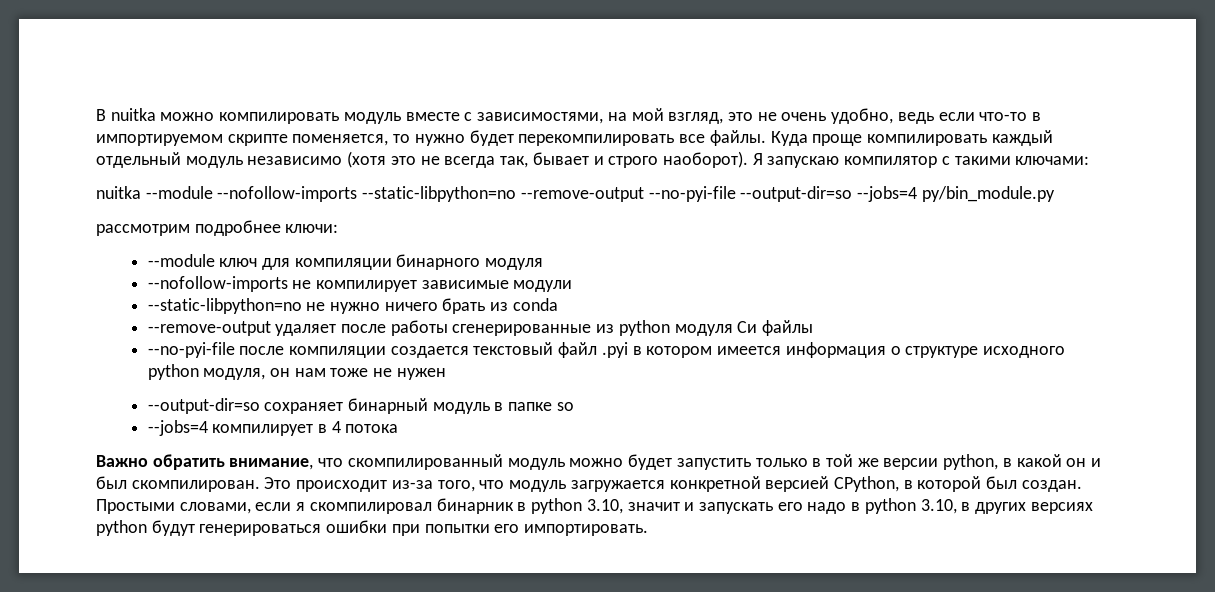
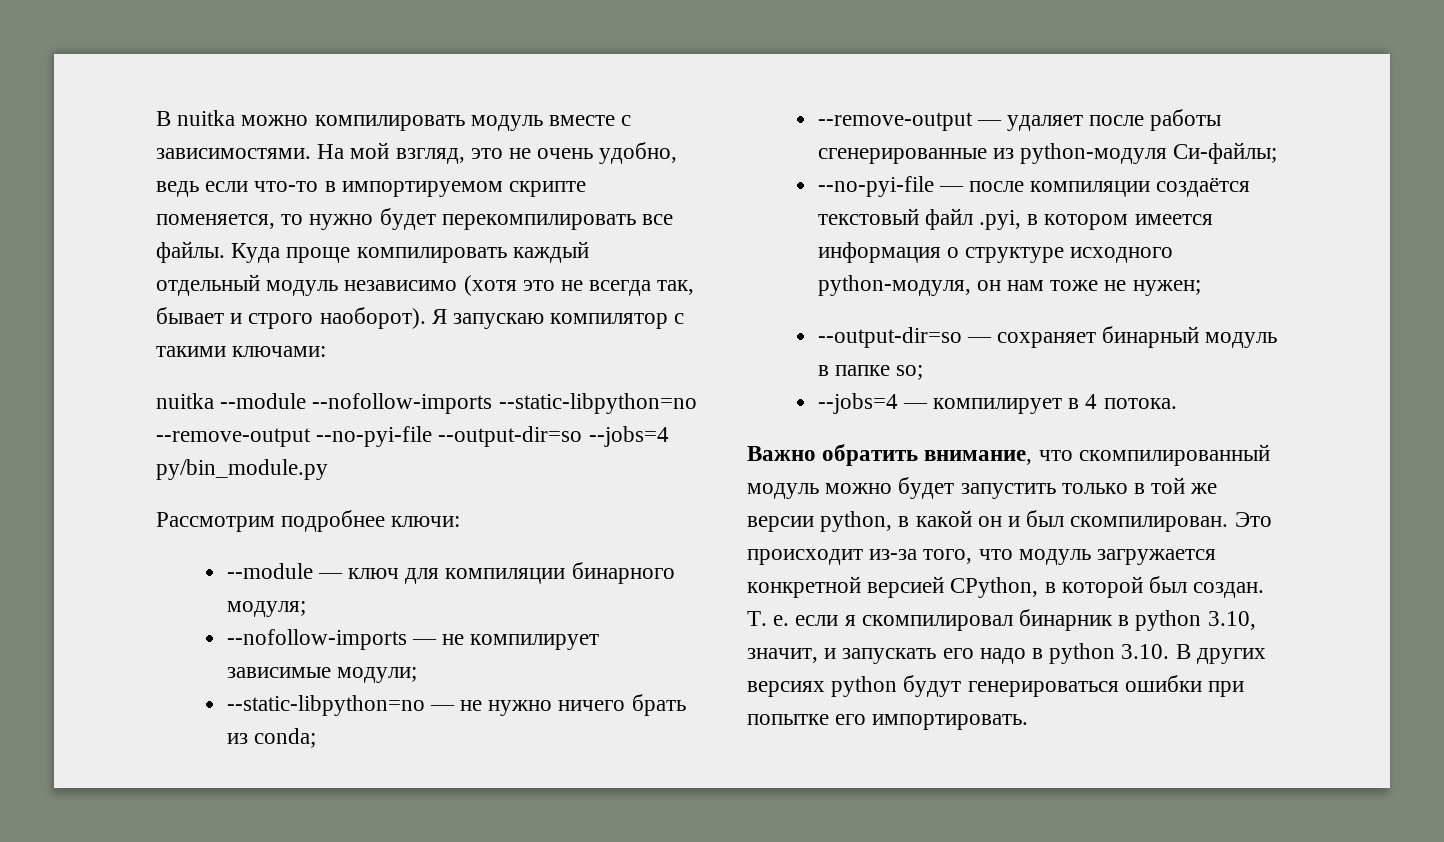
- В nuitka можно компилировать модуль вместе с зависимостями, на мой взгляд, это не очень удобно, ведь если что-то в импортируемом скрипте поменяется, то нужно будет перекомпилировать все файлы.
+ В nuitka можно компилировать модуль вместе с зависимостями. На мой взгляд, это не очень удобно, ведь если что-то в импортируемом скрипте поменяется, то нужно будет перекомпилировать все файлы.
- рассмотрим подробнее ключи:
+ Рассмотрим подробнее ключи:
- --module ключ для компиляции бинарного модуля
- --nofollow-imports не компилирует зависимые модули
- --static-libpython=no не нужно ничего брать из conda
- --remove-output удаляет после работы сгенерированные из python модуля Си файлы
- --no-pyi-file после компиляции создается текстовый файл .pyi в котором имеется информация о структуре исходного python модуля, он нам тоже не нужен
- --output-dir=so сохраняет бинарный модуль в папке so
- --jobs=4 компилирует в 4 потока
+ --module — ключ для компиляции бинарного модуля;
+ --nofollow-imports — не компилирует зависимые модули;
+ --static-libpython=no — не нужно ничего брать из conda;
+ --remove-output — удаляет после работы сгенерированные из python-модуля Си-файлы;
+ --no-pyi-file — после компиляции создаётся текстовый файл .pyi, в котором имеется информация о структуре исходного python-модуля, он нам тоже не нужен;
+ --output-dir=so — сохраняет бинарный модуль в папке so;
+ --jobs=4 — компилирует в 4 потока.
- Простыми словами, если я скомпилировал бинарник в python 3.10, значит и запускать его надо в python 3.10, в других версиях python будут генерироваться ошибки при попытки его импортировать.
+ Т. е. если я скомпилировал бинарник в python 3.10, значит, и запускать его надо в python 3.10. В других версиях python будут генерироваться ошибки при попытке его импортировать.

